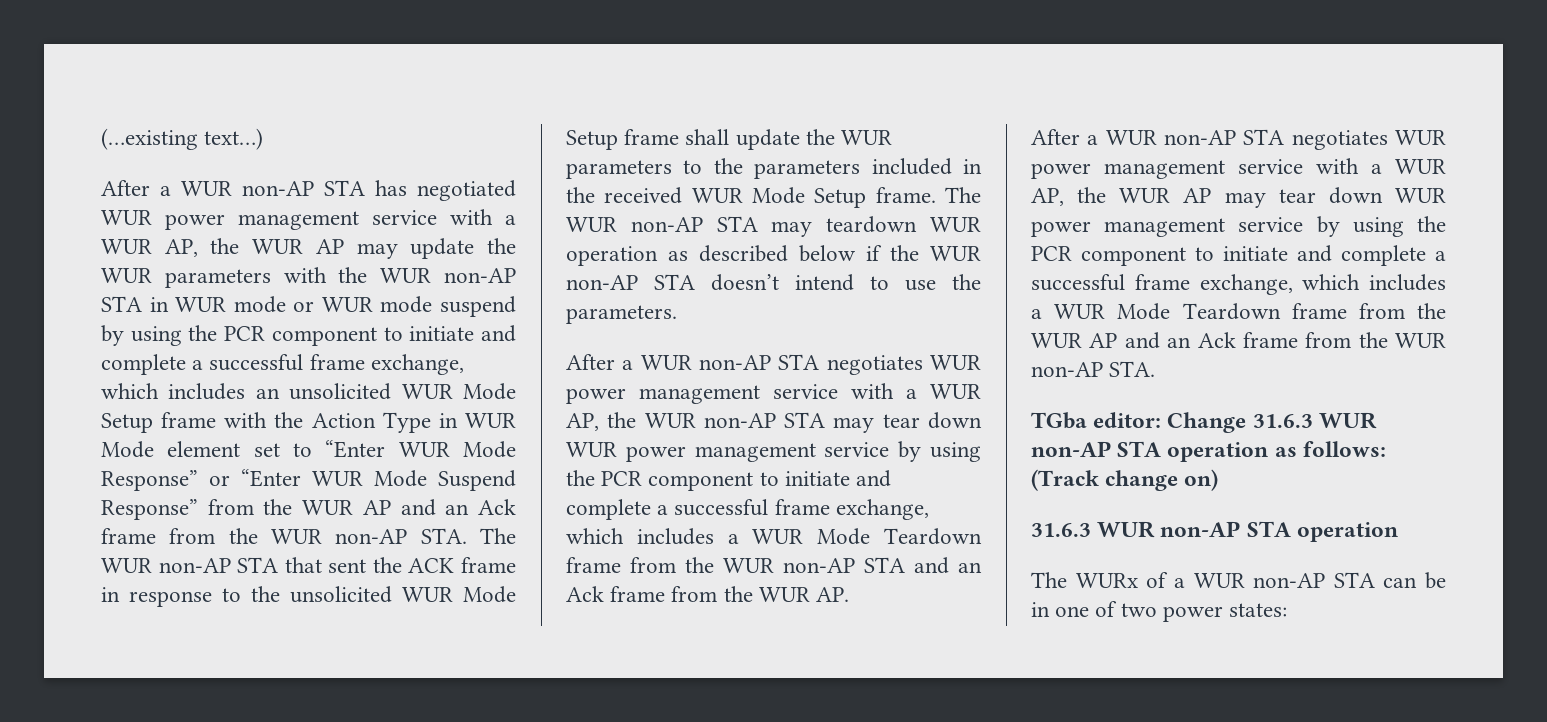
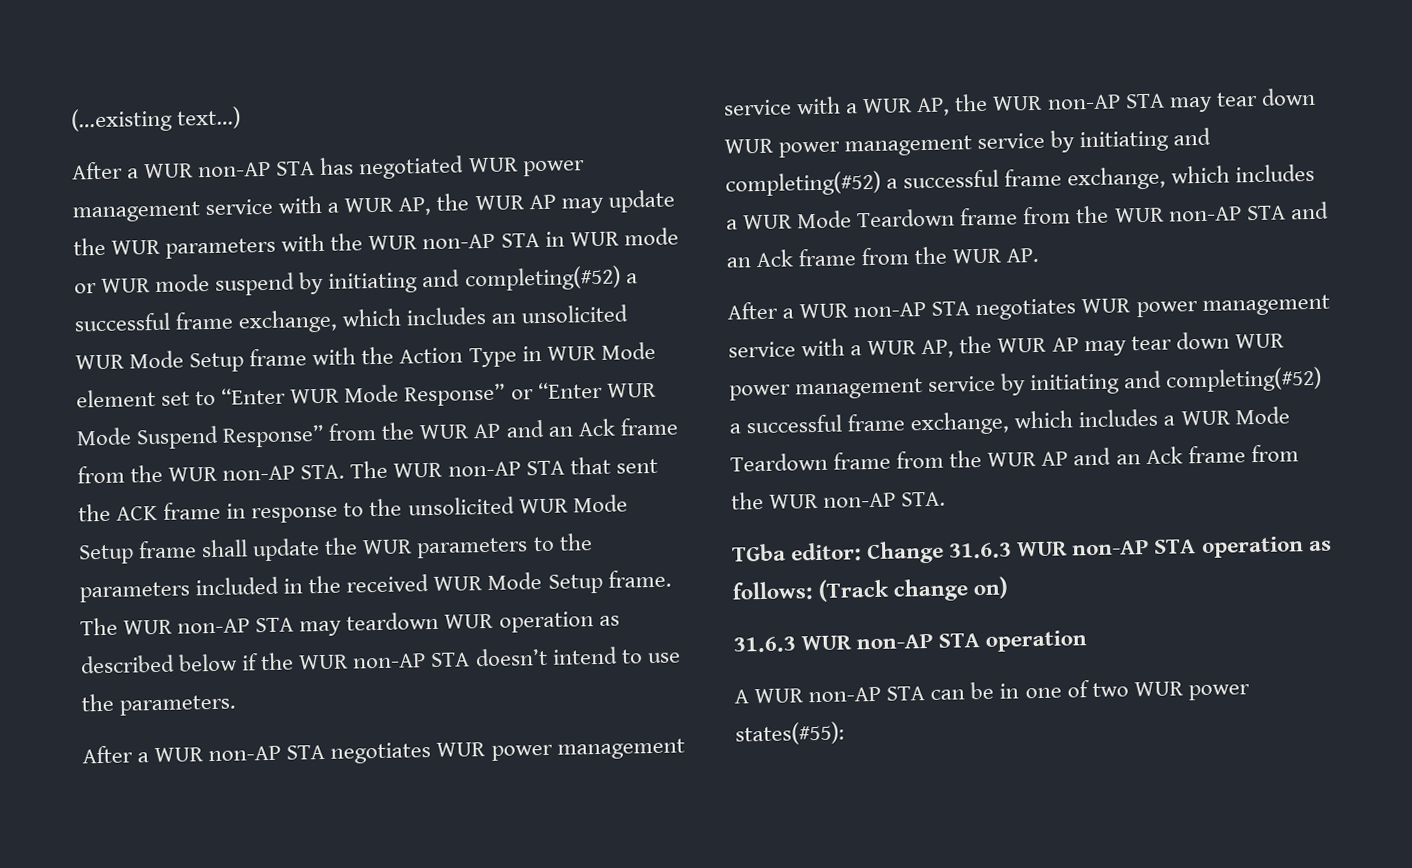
- After a WUR non-AP STA has negotiated WUR power management service with a WUR AP, the WUR AP may update the WUR parameters with the WUR non-AP STA in WUR mode or WUR mode suspend by using the PCR component to initiate and complete a successful frame exchange, which includes an unsolicited WUR Mode Setup frame with the Action Type in WUR Mode element set to “Enter WUR Mode Response” or “Enter WUR Mode Suspend Response” from the WUR AP and an Ack frame from the WUR non-AP STA. The WUR non-AP STA that sent the ACK frame in response to the unsolicited WUR Mode Setup frame shall update the WUR parameters to the parameters included in the received WUR Mode Setup frame.
+ After a WUR non-AP STA has negotiated WUR power management service with a WUR AP, the WUR AP may update the WUR parameters with the WUR non-AP STA in WUR mode or WUR mode suspend by initiating and completing(#52) a successful frame exchange, which includes an unsolicited WUR Mode Setup frame with the Action Type in WUR Mode element set to “Enter WUR Mode Response” or “Enter WUR Mode Suspend Response” from the WUR AP and an Ack frame from the WUR non-AP STA. The WUR non-AP STA that sent the ACK frame in response to the unsolicited WUR Mode Setup frame shall update the WUR parameters to the parameters included in the received WUR Mode Setup frame.
- After a WUR non-AP STA negotiates WUR power management service with a WUR AP, the WUR non-AP STA may tear down WUR power management service by using the PCR component to initiate and complete a successful frame exchange, which includes a WUR Mode Teardown frame from the WUR non-AP STA and an Ack frame from the WUR AP.
+ After a WUR non-AP STA negotiates WUR power management service with a WUR AP, the WUR non-AP STA may tear down WUR power management service by initiating and completing(#52) a successful frame exchange, which includes a WUR Mode Teardown frame from the WUR non-AP STA and an Ack frame from the WUR AP.
- After a WUR non-AP STA negotiates WUR power management service with a WUR AP, the WUR AP may tear down WUR power management service by using the PCR component to initiate and complete a successful frame exchange, which includes a WUR Mode Teardown frame from the WUR AP and an Ack frame from the WUR non-AP STA.
+ After a WUR non-AP STA negotiates WUR power management service with a WUR AP, the WUR AP may tear down WUR power management service by initiating and completing(#52) a successful frame exchange, which includes a WUR Mode Teardown frame from the WUR AP and an Ack frame from the WUR non-AP STA.
- The WURx of a WUR non-AP STA can be in one of two power states:
+ A WUR non-AP STA can be in one of two WUR power states(#55):

